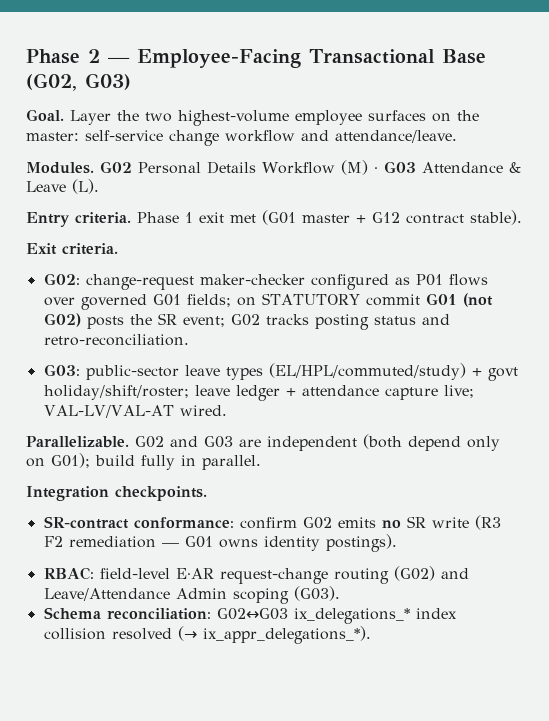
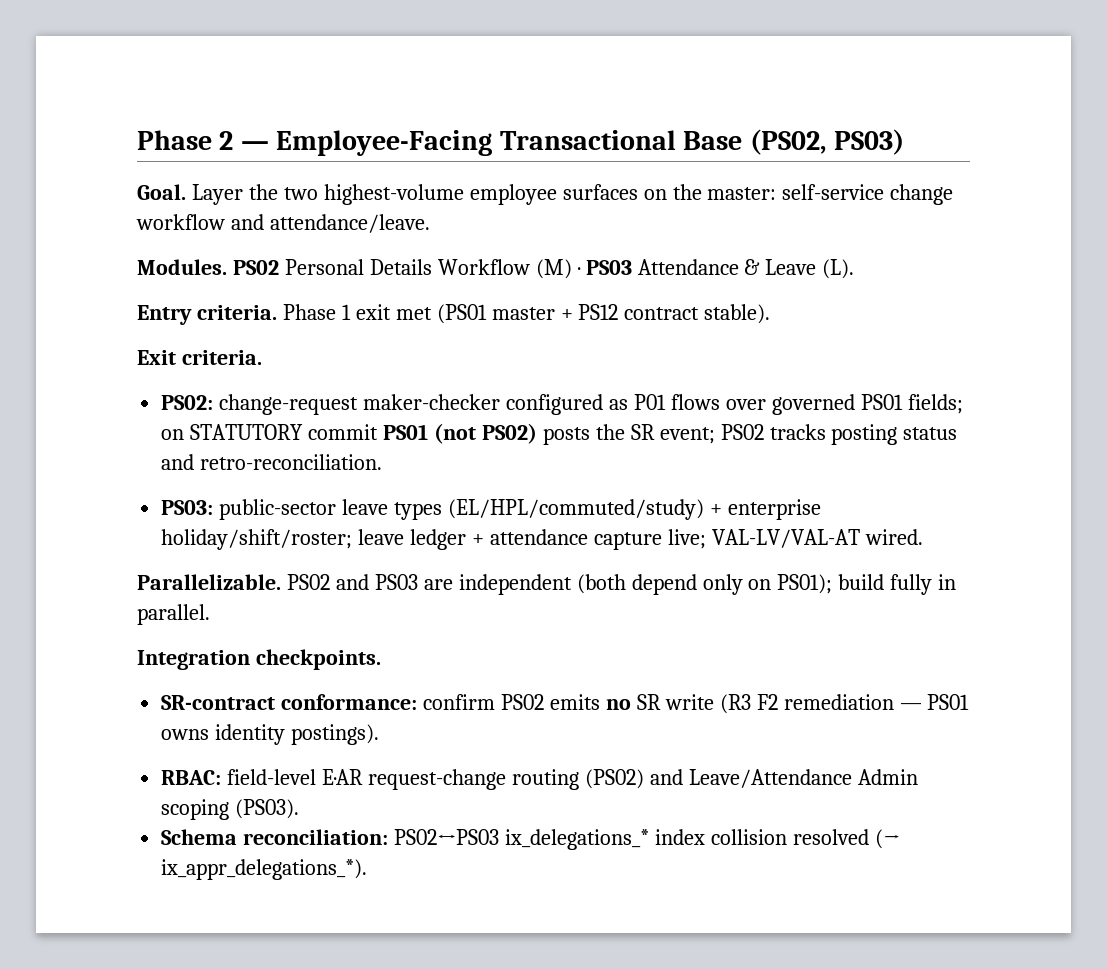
- Phase 2 — Employee-Facing Transactional Base (G02, G03)
+ Phase 2 — Employee-Facing Transactional Base (PS02, PS03)
- G02 Personal Details Workflow (M) · G03 Attendance & Leave (L).
+ PS02 Personal Details Workflow (M) · PS03 Attendance & Leave (L).
- Phase 1 exit met (G01 master + G12 contract stable).
+ Phase 1 exit met (PS01 master + PS12 contract stable).
- G02: change-request maker-checker configured as P01 flows over governed G01 fields; on STATUTORY commit G01 (not G02) posts the SR event; G02 tracks posting status and retro-reconciliation.
+ PS02: change-request maker-checker configured as P01 flows over governed PS01 fields; on STATUTORY commit PS01 (not PS02) posts the SR event; PS02 tracks posting status and retro-reconciliation.
- G03: public-sector leave types (EL/HPL/commuted/study) + govt holiday/shift/roster; leave ledger + attendance capture live; VAL-LV/VAL-AT wired.
+ PS03: public-sector leave types (EL/HPL/commuted/study) + enterprise holiday/shift/roster; leave ledger + attendance capture live; VAL-LV/VAL-AT wired.
- G02 and G03 are independent (both depend only on G01); build fully in parallel.
+ PS02 and PS03 are independent (both depend only on PS01); build fully in parallel.
- SR-contract conformance: confirm G02 emits no SR write (R3 F2 remediation — G01 owns identity postings).
+ SR-contract conformance: confirm PS02 emits no SR write (R3 F2 remediation — PS01 owns identity postings).
- RBAC: field-level E·AR request-change routing (G02) and Leave/Attendance Admin scoping (G03).
+ RBAC: field-level E·AR request-change routing (PS02) and Leave/Attendance Admin scoping (PS03).
- Schema reconciliation: G02↔G03 ix_delegations_* index collision resolved (→ ix_appr_delegations_*).
+ Schema reconciliation: PS02↔PS03 ix_delegations_* index collision resolved (→ ix_appr_delegations_*).

